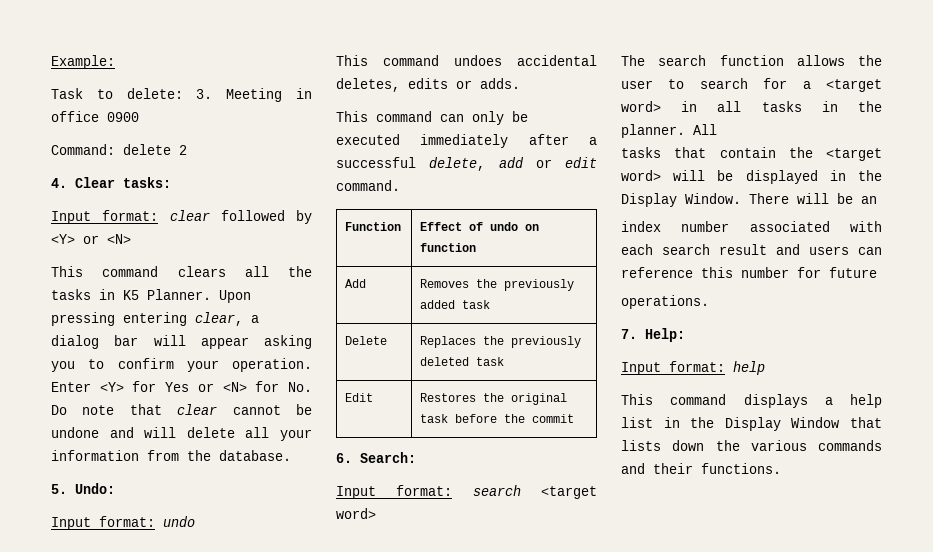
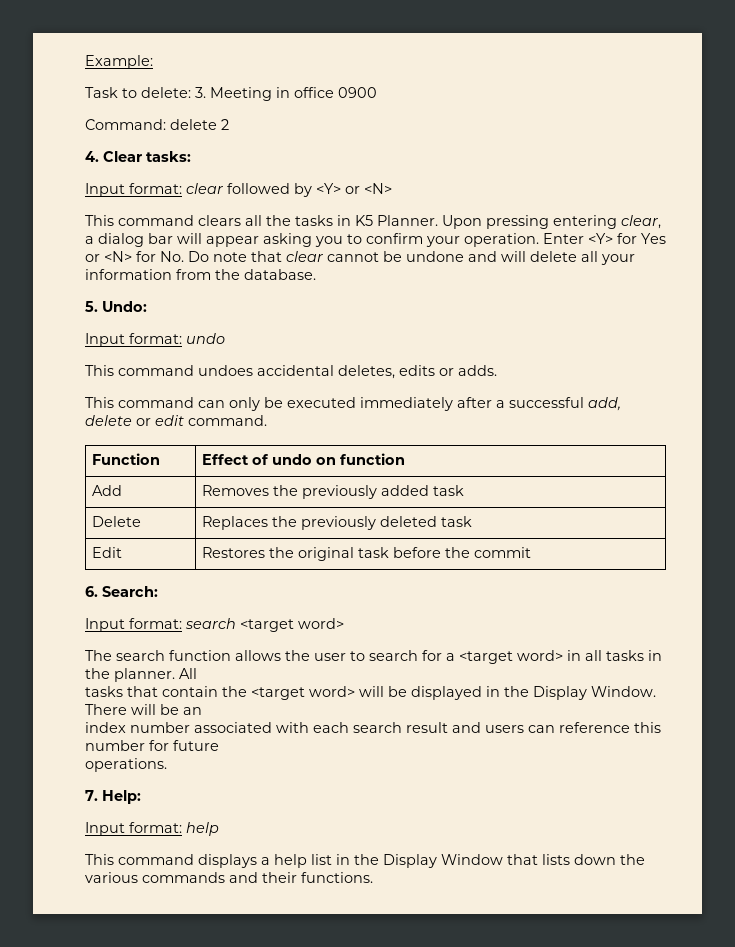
- This command can only be executed immediately after a successful delete, add or edit command.
+ This command can only be executed immediately after a successful add, delete or edit command.

